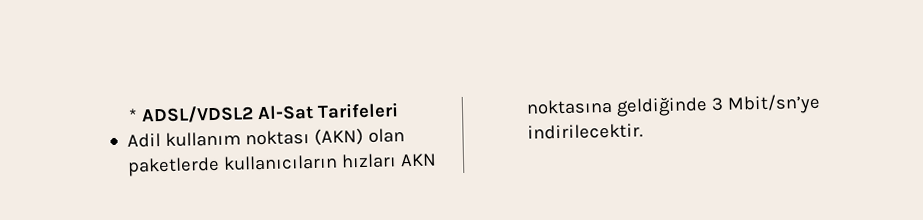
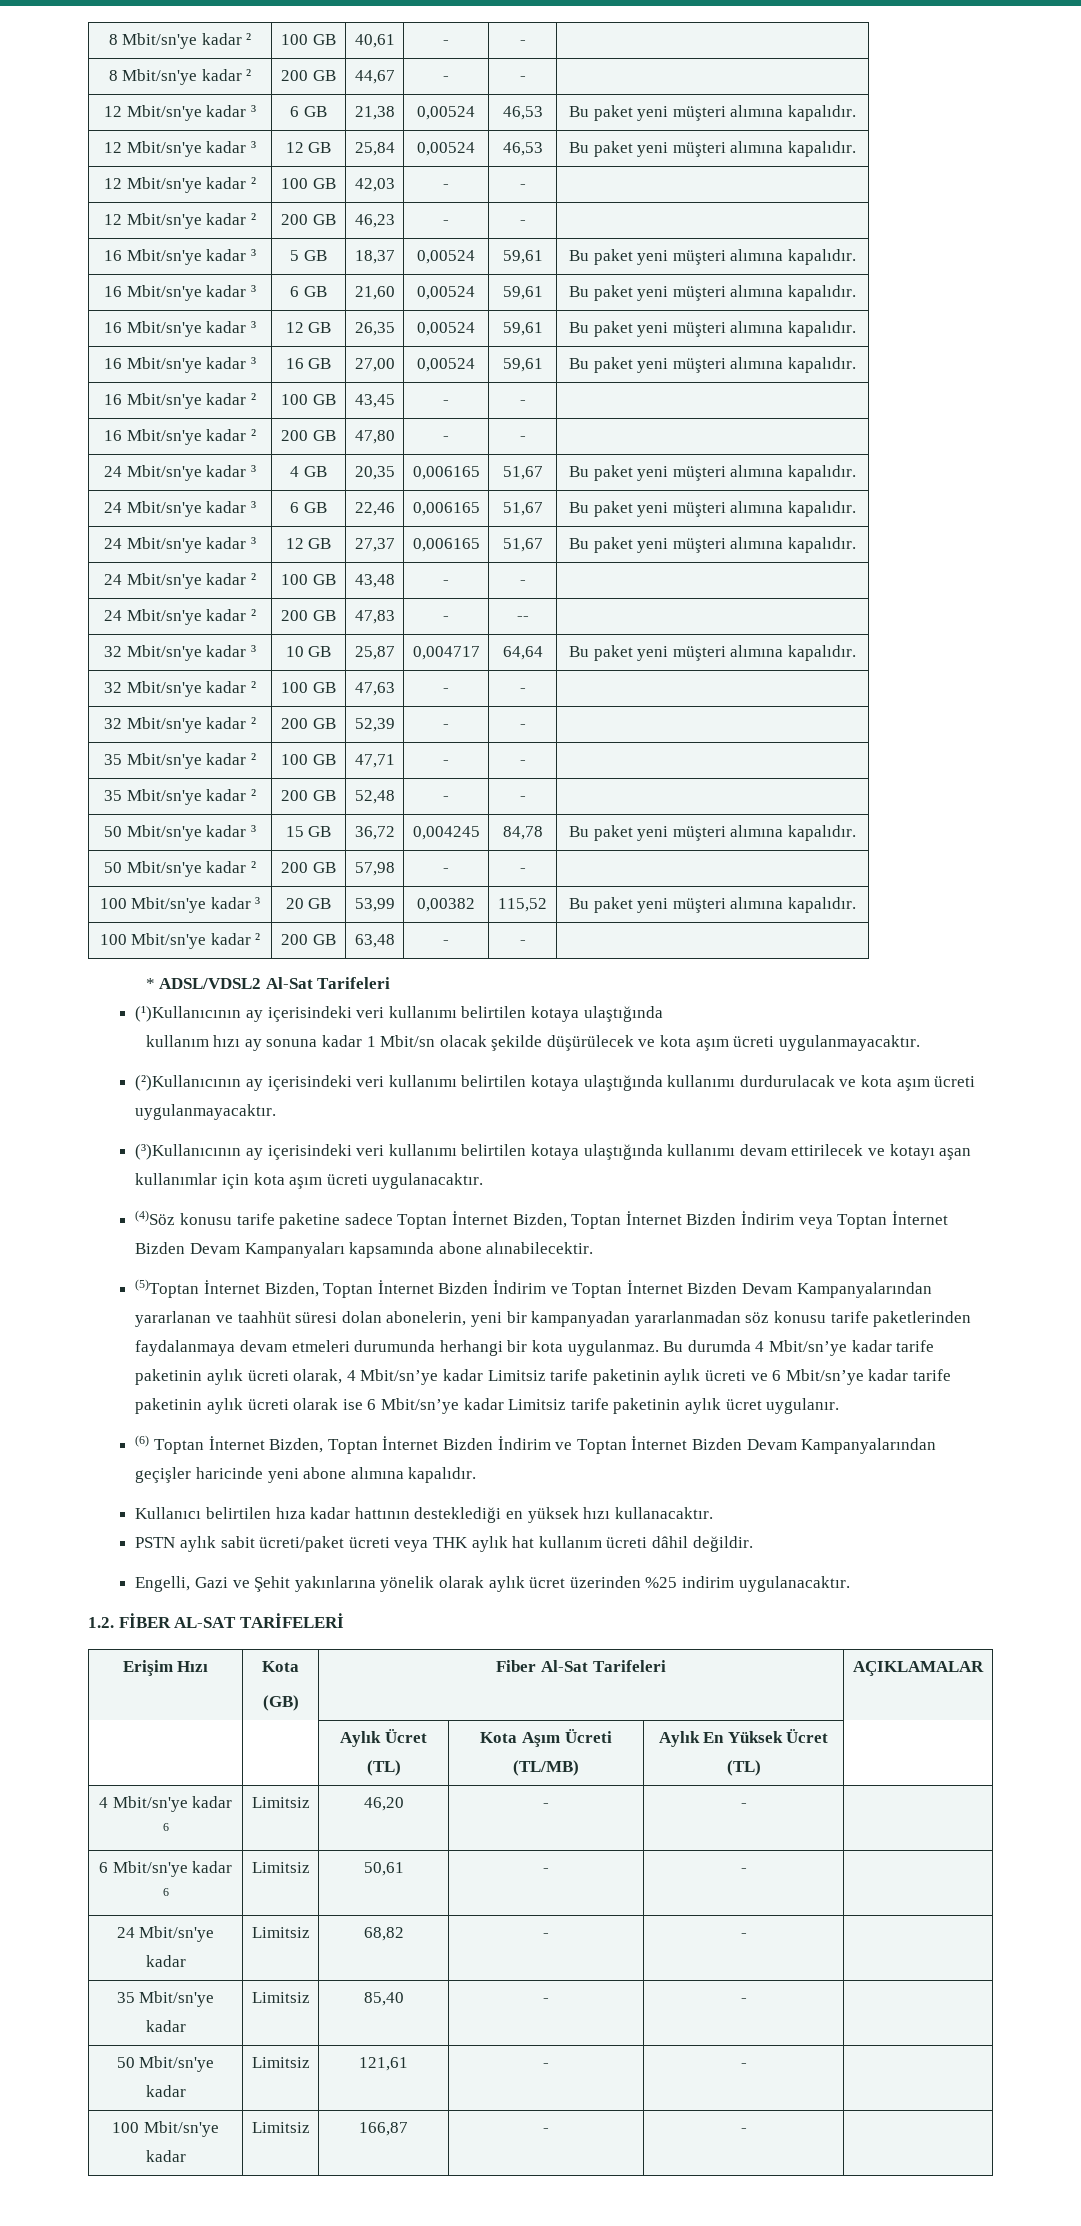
+ 8 Mbit/sn'ye kadar ² | 100 GB | 40,61 | - | - |
+ 8 Mbit/sn'ye kadar ² | 200 GB | 44,67 | - | - |
+ 12 Mbit/sn'ye kadar ³ | 6 GB | 21,38 | 0,00524 | 46,53 | Bu paket yeni müşteri alımına kapalıdır.
+ 12 Mbit/sn'ye kadar ³ | 12 GB | 25,84 | 0,00524 | 46,53 | Bu paket yeni müşteri alımına kapalıdır.
+ 12 Mbit/sn'ye kadar ² | 100 GB | 42,03 | - | - |
+ 12 Mbit/sn'ye kadar ² | 200 GB | 46,23 | - | - |
+ 16 Mbit/sn'ye kadar ³ | 5 GB | 18,37 | 0,00524 | 59,61 | Bu paket yeni müşteri alımına kapalıdır.
+ 16 Mbit/sn'ye kadar ³ | 6 GB | 21,60 | 0,00524 | 59,61 | Bu paket yeni müşteri alımına kapalıdır.
+ 16 Mbit/sn'ye kadar ³ | 12 GB | 26,35 | 0,00524 | 59,61 | Bu paket yeni müşteri alımına kapalıdır.
+ 16 Mbit/sn'ye kadar ³ | 16 GB | 27,00 | 0,00524 | 59,61 | Bu paket yeni müşteri alımına kapalıdır.
+ 16 Mbit/sn'ye kadar ² | 100 GB | 43,45 | - | - |
+ 16 Mbit/sn'ye kadar ² | 200 GB | 47,80 | - | - |
+ 24 Mbit/sn'ye kadar ³ | 4 GB | 20,35 | 0,006165 | 51,67 | Bu paket yeni müşteri alımına kapalıdır.
+ 24 Mbit/sn'ye kadar ³ | 6 GB | 22,46 | 0,006165 | 51,67 | Bu paket yeni müşteri alımına kapalıdır.
+ 24 Mbit/sn'ye kadar ³ | 12 GB | 27,37 | 0,006165 | 51,67 | Bu paket yeni müşteri alımına kapalıdır.
+ 24 Mbit/sn'ye kadar ² | 100 GB | 43,48 | - | - |
+ 24 Mbit/sn'ye kadar ² | 200 GB | 47,83 | - | -- |
+ 32 Mbit/sn'ye kadar ³ | 10 GB | 25,87 | 0,004717 | 64,64 | Bu paket yeni müşteri alımına kapalıdır.
+ 32 Mbit/sn'ye kadar ² | 100 GB | 47,63 | - | - |
+ 32 Mbit/sn'ye kadar ² | 200 GB | 52,39 | - | - |
+ 35 Mbit/sn'ye kadar ² | 100 GB | 47,71 | - | - |
+ 35 Mbit/sn'ye kadar ² | 200 GB | 52,48 | - | - |
+ 50 Mbit/sn'ye kadar ³ | 15 GB | 36,72 | 0,004245 | 84,78 | Bu paket yeni müşteri alımına kapalıdır.
+ 50 Mbit/sn'ye kadar ² | 200 GB | 57,98 | - | - |
+ 100 Mbit/sn'ye kadar ³ | 20 GB | 53,99 | 0,00382 | 115,52 | Bu paket yeni müşteri alımına kapalıdır.
+ 100 Mbit/sn'ye kadar ² | 200 GB | 63,48 | - | - |
  * ADSL/VDSL2 Al-Sat Tarifeleri
- Adil kullanım noktası (AKN) olan paketlerde kullanıcıların hızları AKN noktasına geldiğinde 3 Mbit/sn’ye indirilecektir.
+ (¹)Kullanıcının ay içerisindeki veri kullanımı belirtilen kotaya ulaştığında
+ kullanım hızı ay sonuna kadar 1 Mbit/sn olacak şekilde düşürülecek ve kota aşım ücreti uygulanmayacaktır.
+ (²)Kullanıcının ay içerisindeki veri kullanımı belirtilen kotaya ulaştığında kullanımı durdurulacak ve kota aşım ücreti uygulanmayacaktır.
+ (³)Kullanıcının ay içerisindeki veri kullanımı belirtilen kotaya ulaştığında kullanımı devam ettirilecek ve kotayı aşan kullanımlar için kota aşım ücreti uygulanacaktır.
+ (4)Söz konusu tarife paketine sadece Toptan İnternet Bizden, Toptan İnternet Bizden İndirim veya Toptan İnternet Bizden Devam Kampanyaları kapsamında abone alınabilecektir.
+ (5)Toptan İnternet Bizden, Toptan İnternet Bizden İndirim ve Toptan İnternet Bizden Devam Kampanyalarından yararlanan ve taahhüt süresi dolan abonelerin, yeni bir kampanyadan yararlanmadan söz konusu tarife paketlerinden faydalanmaya devam etmeleri durumunda herhangi bir kota uygulanmaz. Bu durumda 4 Mbit/sn’ye kadar tarife paketinin aylık ücreti olarak, 4 Mbit/sn’ye kadar Limitsiz tarife paketinin aylık ücreti ve 6 Mbit/sn’ye kadar tarife paketinin aylık ücreti olarak ise 6 Mbit/sn’ye kadar Limitsiz tarife paketinin aylık ücret uygulanır.
+ (6) Toptan İnternet Bizden, Toptan İnternet Bizden İndirim ve Toptan İnternet Bizden Devam Kampanyalarından geçişler haricinde yeni abone alımına kapalıdır.
+ Kullanıcı belirtilen hıza kadar hattının desteklediği en yüksek hızı kullanacaktır.
+ PSTN aylık sabit ücreti/paket ücreti veya THK aylık hat kullanım ücreti dâhil değildir.
+ Engelli, Gazi ve Şehit yakınlarına yönelik olarak aylık ücret üzerinden %25 indirim uygulanacaktır.
+ 1.2. FİBER AL-SAT TARİFELERİ
+ Erişim Hızı | Kota
+ (GB) | Fiber Al-Sat Tarifeleri | AÇIKLAMALAR
+ | | Aylık Ücret (TL) | Kota Aşım Ücreti (TL/MB) | Aylık En Yüksek Ücret (TL) |
+ 4 Mbit/sn'ye kadar 6 | Limitsiz | 46,20 | - | - |
+ 6 Mbit/sn'ye kadar 6 | Limitsiz | 50,61 | - | - |
+ 24 Mbit/sn'ye kadar | Limitsiz | 68,82 | - | - |
+ 35 Mbit/sn'ye kadar | Limitsiz | 85,40 | - | - |
+ 50 Mbit/sn'ye kadar | Limitsiz | 121,61 | - | - |
+ 100 Mbit/sn'ye kadar | Limitsiz | 166,87 | - | - |

